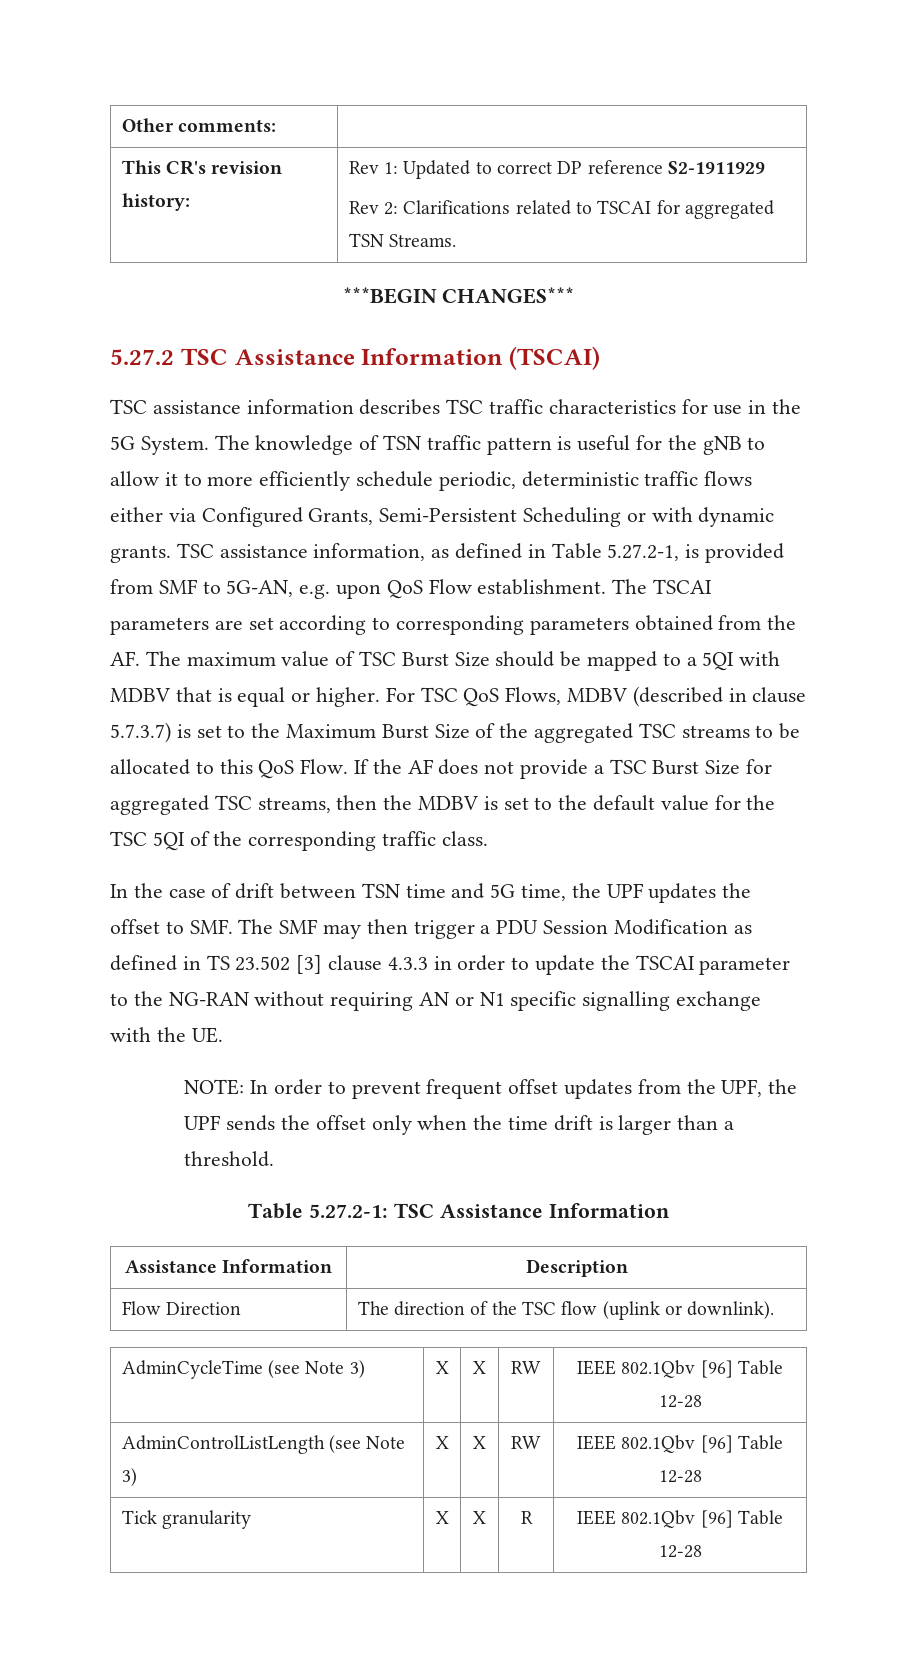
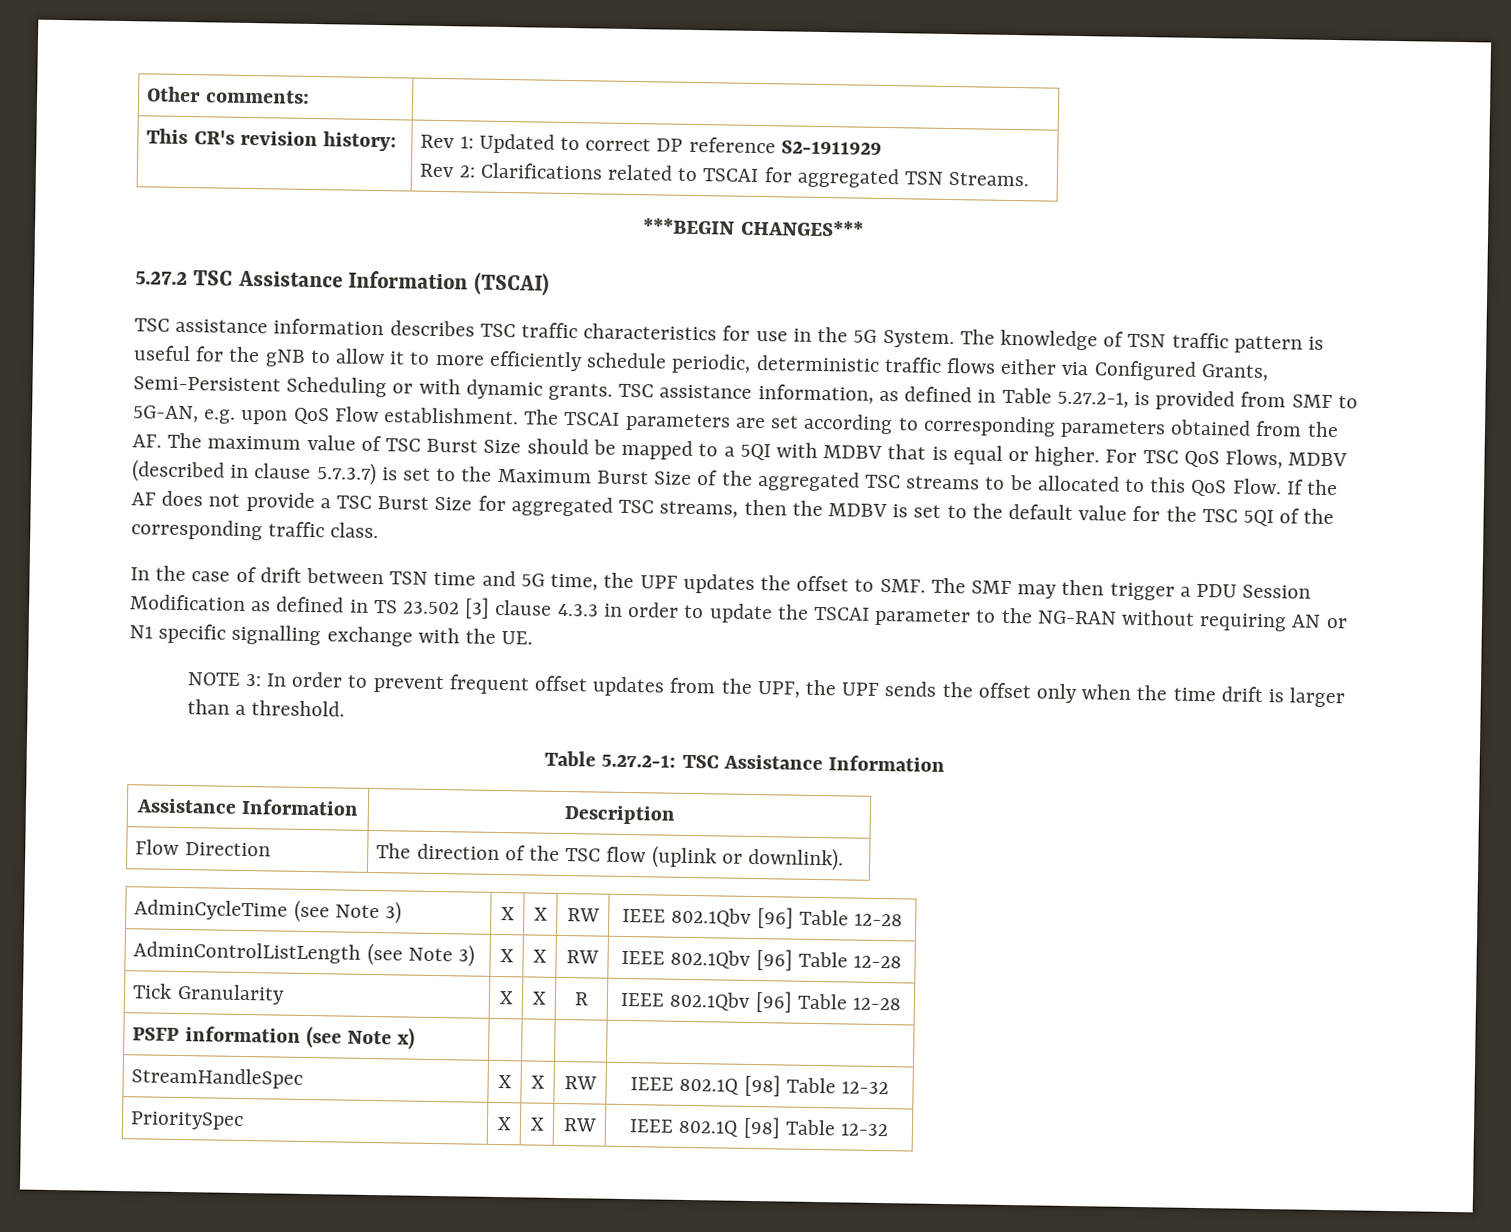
- NOTE: In order to prevent frequent offset updates from the UPF, the UPF sends the offset only when the time drift is larger than a threshold.
+ NOTE 3: In order to prevent frequent offset updates from the UPF, the UPF sends the offset only when the time drift is larger than a threshold.
- Tick granularity | X | X | R | IEEE 802.1Qbv [96] Table 12-28
+ Tick Granularity | X | X | R | IEEE 802.1Qbv [96] Table 12-28
+ PSFP information (see Note x) | | | |
+ StreamHandleSpec | X | X | RW | IEEE 802.1Q [98] Table 12-32
+ PrioritySpec | X | X | RW | IEEE 802.1Q [98] Table 12-32

